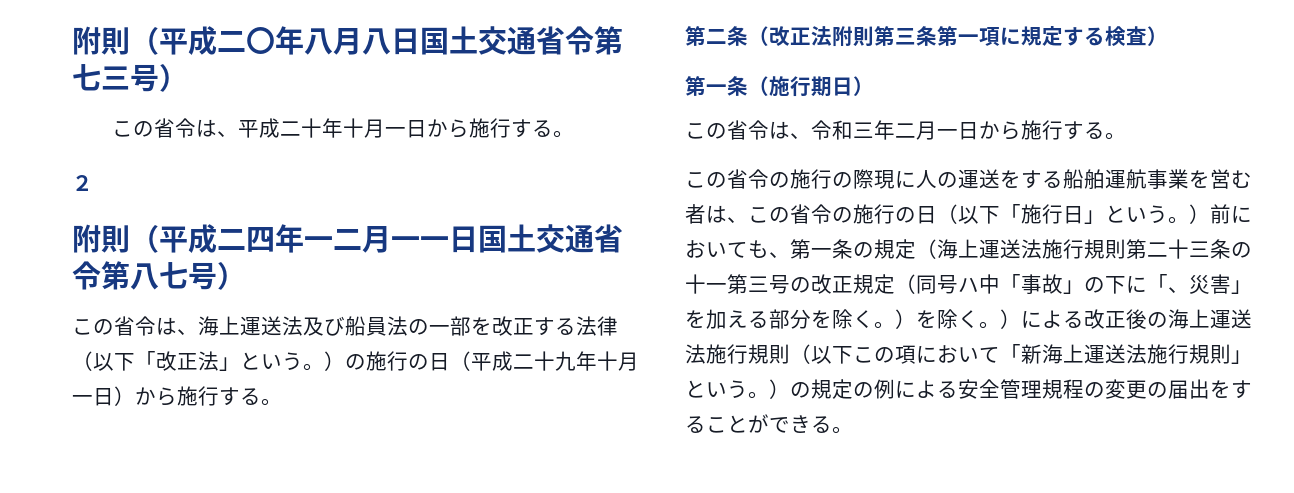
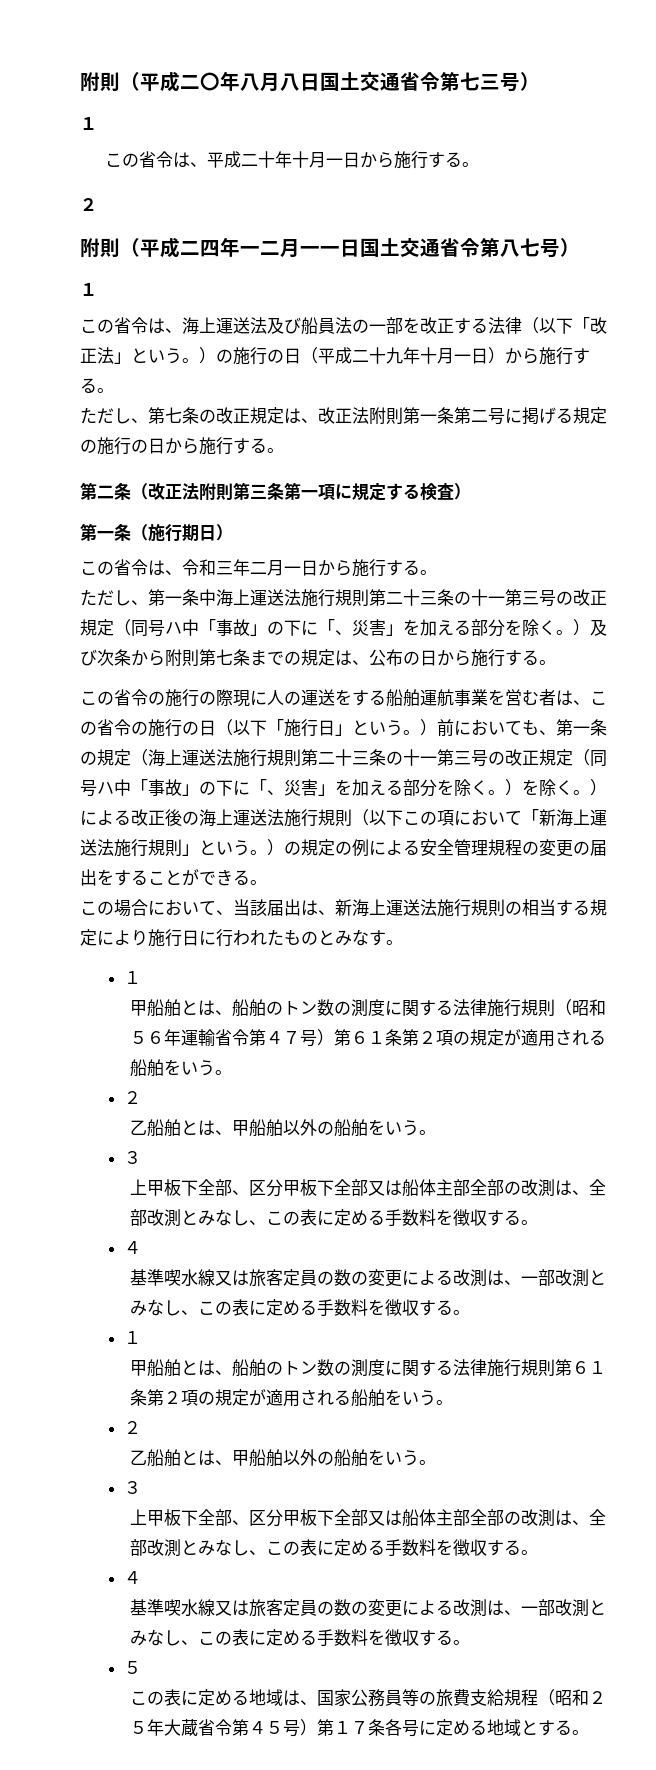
  附則（平成二〇年八月八日国土交通省令第七三号）
+ １
  附則（平成二四年一二月一一日国土交通省令第八七号）
+ １
+ ただし、第七条の改正規定は、改正法附則第一条第二号に掲げる規定の施行の日から施行する。
+ ただし、第一条中海上運送法施行規則第二十三条の十一第三号の改正規定（同号ハ中「事故」の下に「、災害」を加える部分を除く。）及び次条から附則第七条までの規定は、公布の日から施行する。
+ この場合において、当該届出は、新海上運送法施行規則の相当する規定により施行日に行われたものとみなす。
+ １
+ 甲船舶とは、船舶のトン数の測度に関する法律施行規則（昭和５６年運輸省令第４７号）第６１条第２項の規定が適用される船舶をいう。
+ ２
+ 乙船舶とは、甲船舶以外の船舶をいう。
+ ３
+ 上甲板下全部、区分甲板下全部又は船体主部全部の改測は、全部改測とみなし、この表に定める手数料を徴収する。
+ ４
+ 基準喫水線又は旅客定員の数の変更による改測は、一部改測とみなし、この表に定める手数料を徴収する。
+ １
+ 甲船舶とは、船舶のトン数の測度に関する法律施行規則第６１条第２項の規定が適用される船舶をいう。
+ ２
+ 乙船舶とは、甲船舶以外の船舶をいう。
+ ３
+ 上甲板下全部、区分甲板下全部又は船体主部全部の改測は、全部改測とみなし、この表に定める手数料を徴収する。
+ ４
+ 基準喫水線又は旅客定員の数の変更による改測は、一部改測とみなし、この表に定める手数料を徴収する。
+ ５
+ この表に定める地域は、国家公務員等の旅費支給規程（昭和２５年大蔵省令第４５号）第１７条各号に定める地域とする。

